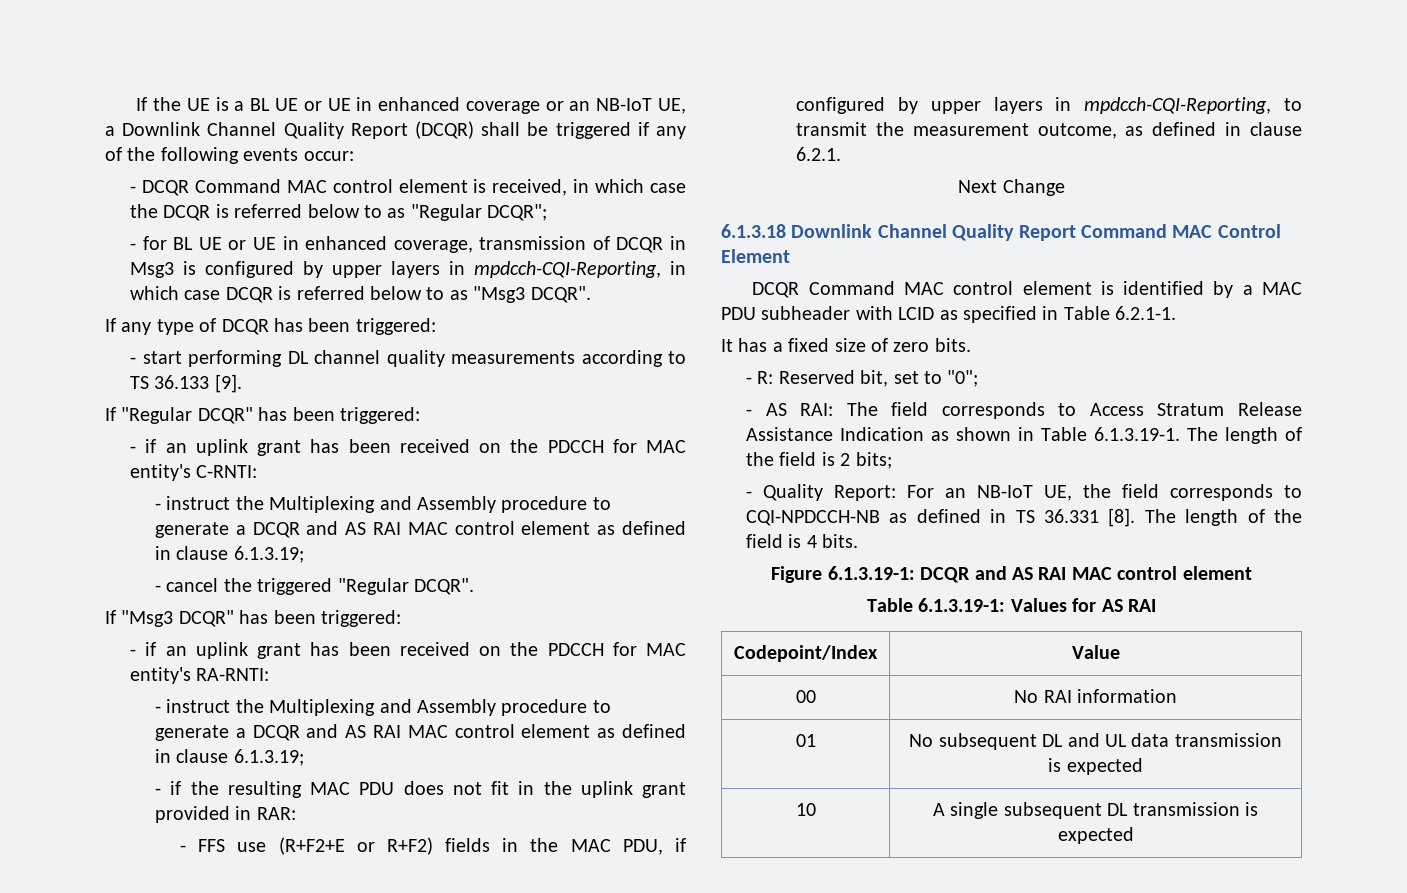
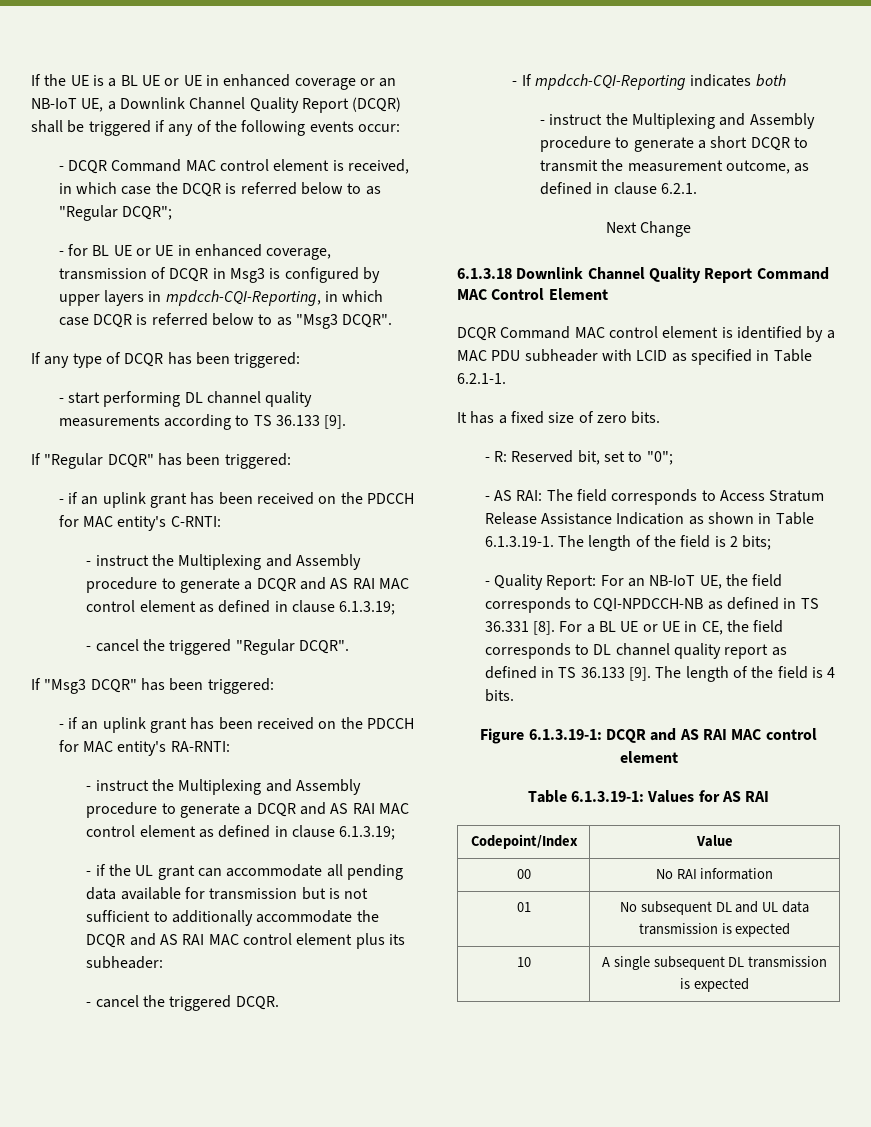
- - if the resulting MAC PDU does not fit in the uplink grant provided in RAR:
- - FFS use (R+F2+E or R+F2) fields in the MAC PDU, if configured by upper layers in mpdcch-CQI-Reporting, to transmit the measurement outcome, as defined in clause 6.2.1.
+ - if the UL grant can accommodate all pending data available for transmission but is not sufficient to additionally accommodate the DCQR and AS RAI MAC control element plus its subheader:
+ - cancel the triggered DCQR.
+ - If mpdcch-CQI-Reporting indicates both
+ - instruct the Multiplexing and Assembly procedure to generate a short DCQR to transmit the measurement outcome, as defined in clause 6.2.1.
+ For a BL UE or UE in CE, the field corresponds to DL channel quality report as defined in TS 36.133 [9].

